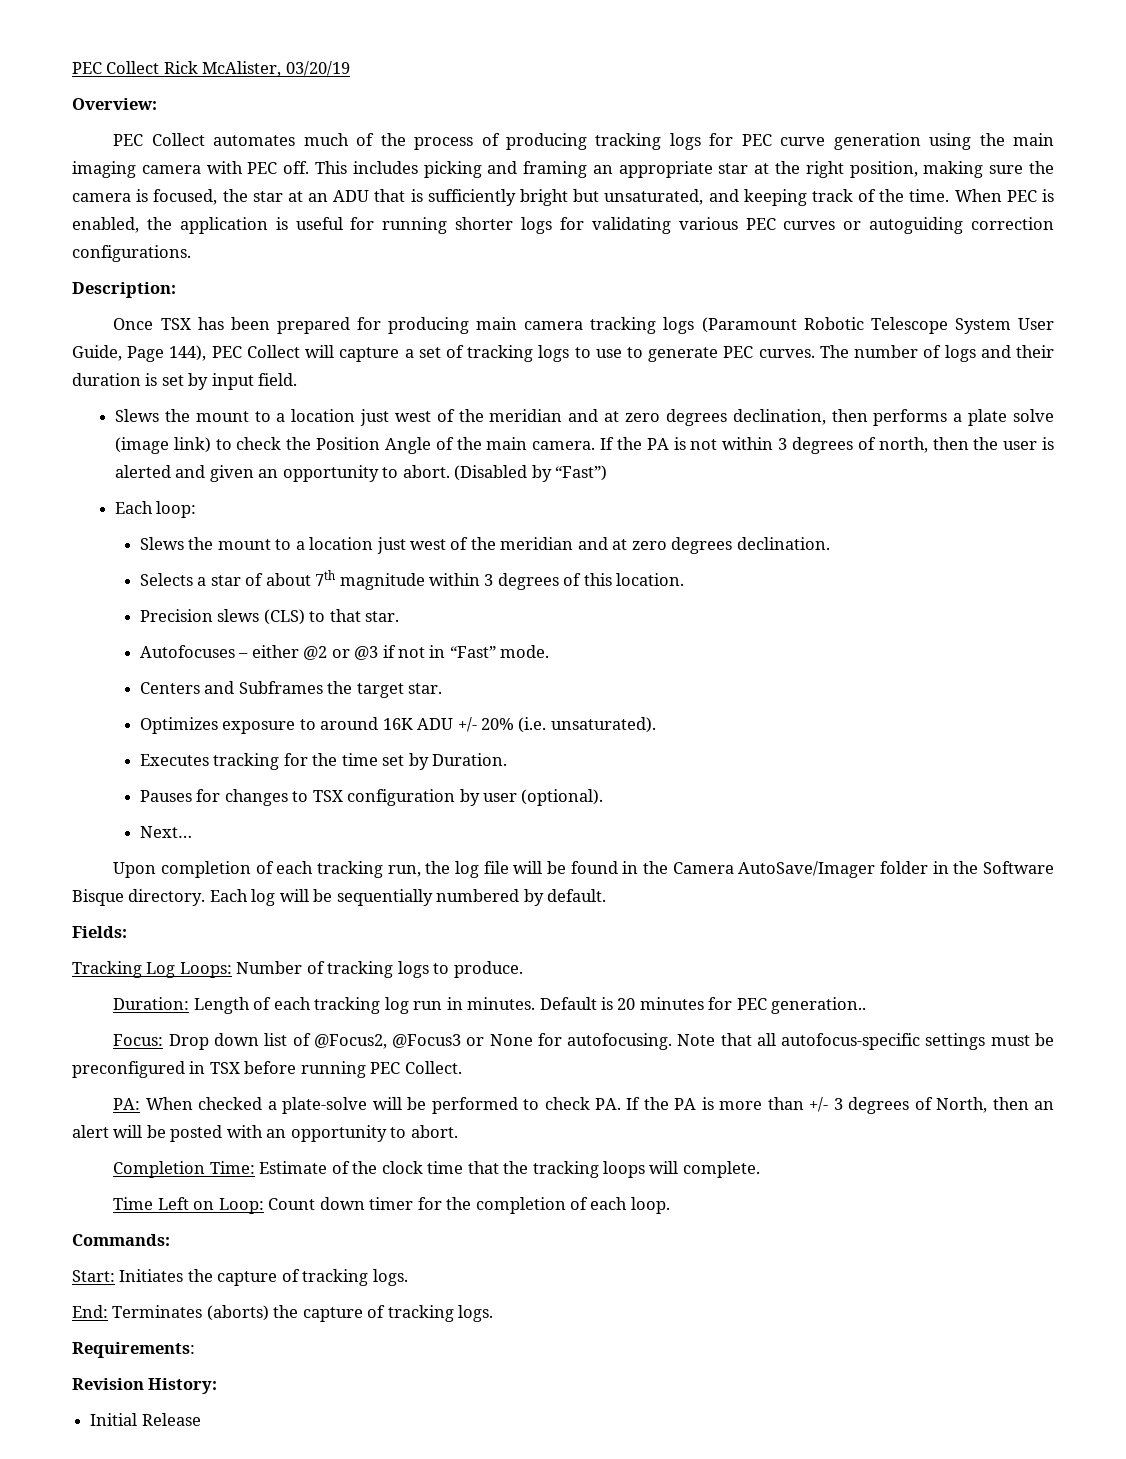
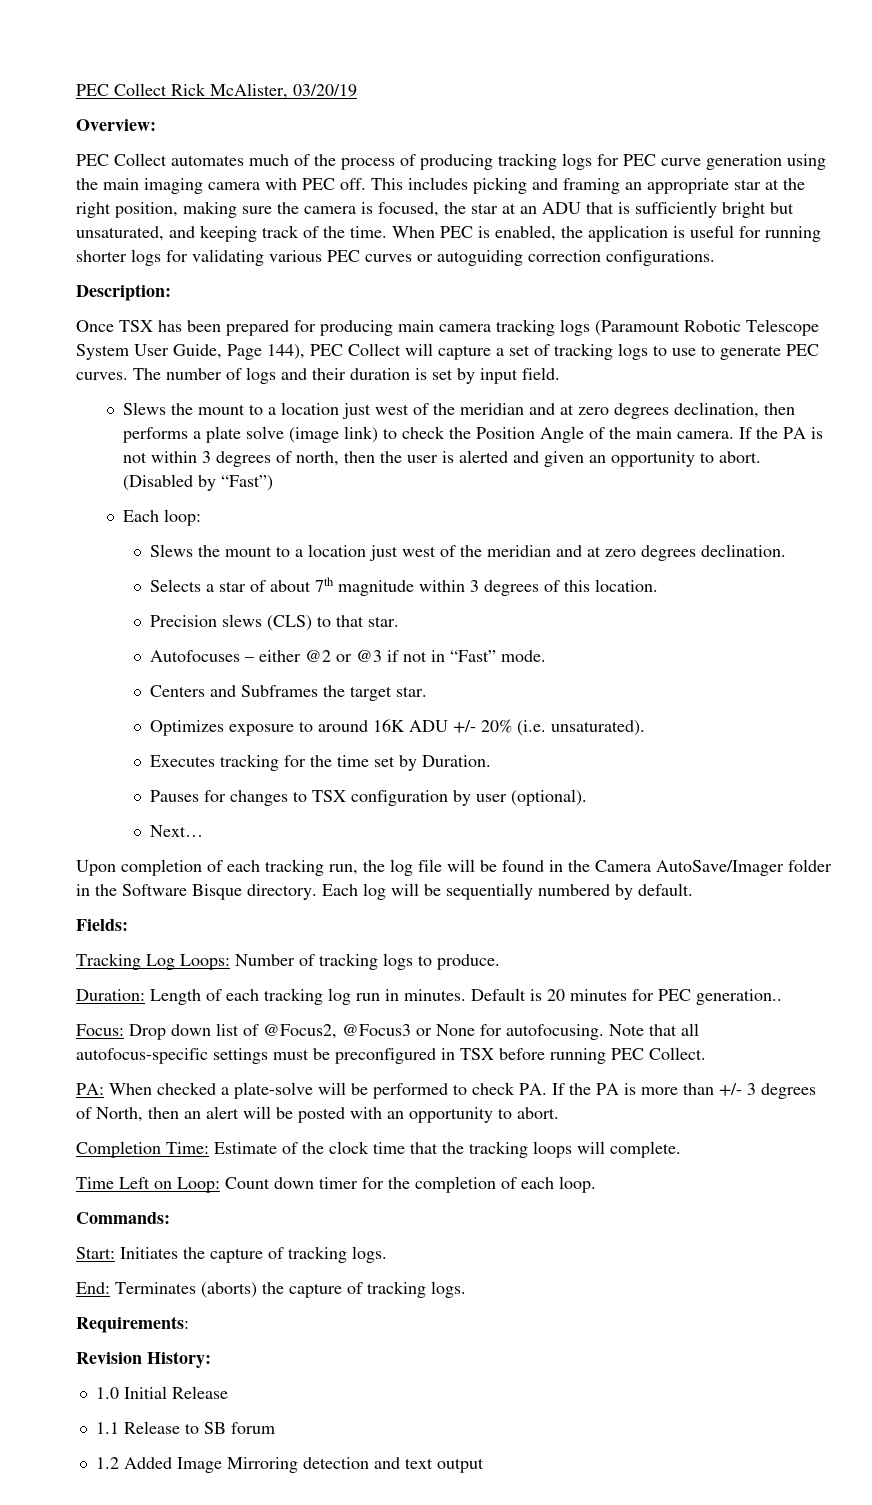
- Initial Release
+ 1.0 Initial Release
+ 1.1 Release to SB forum
+ 1.2 Added Image Mirroring detection and text output

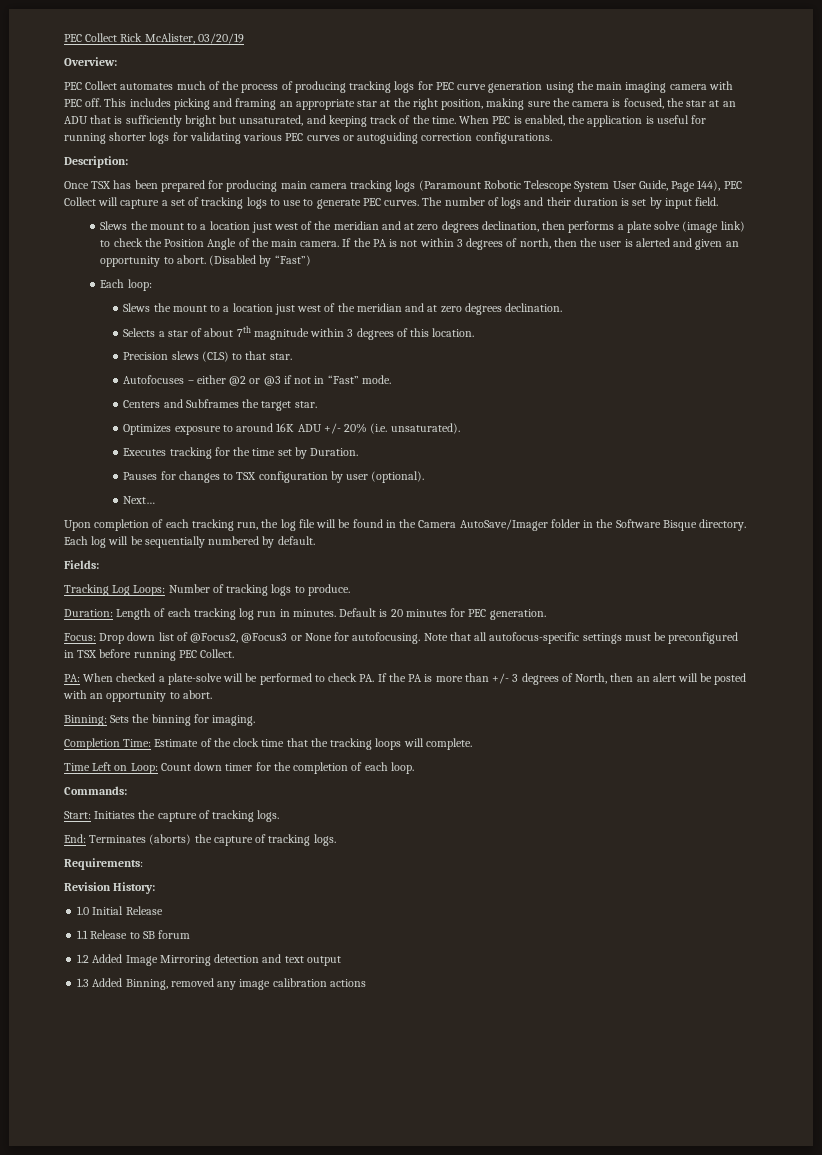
- Default is 20 minutes for PEC generation..
+ Default is 20 minutes for PEC generation.
+ Binning: Sets the binning for imaging.
+ 1.3 Added Binning, removed any image calibration actions

